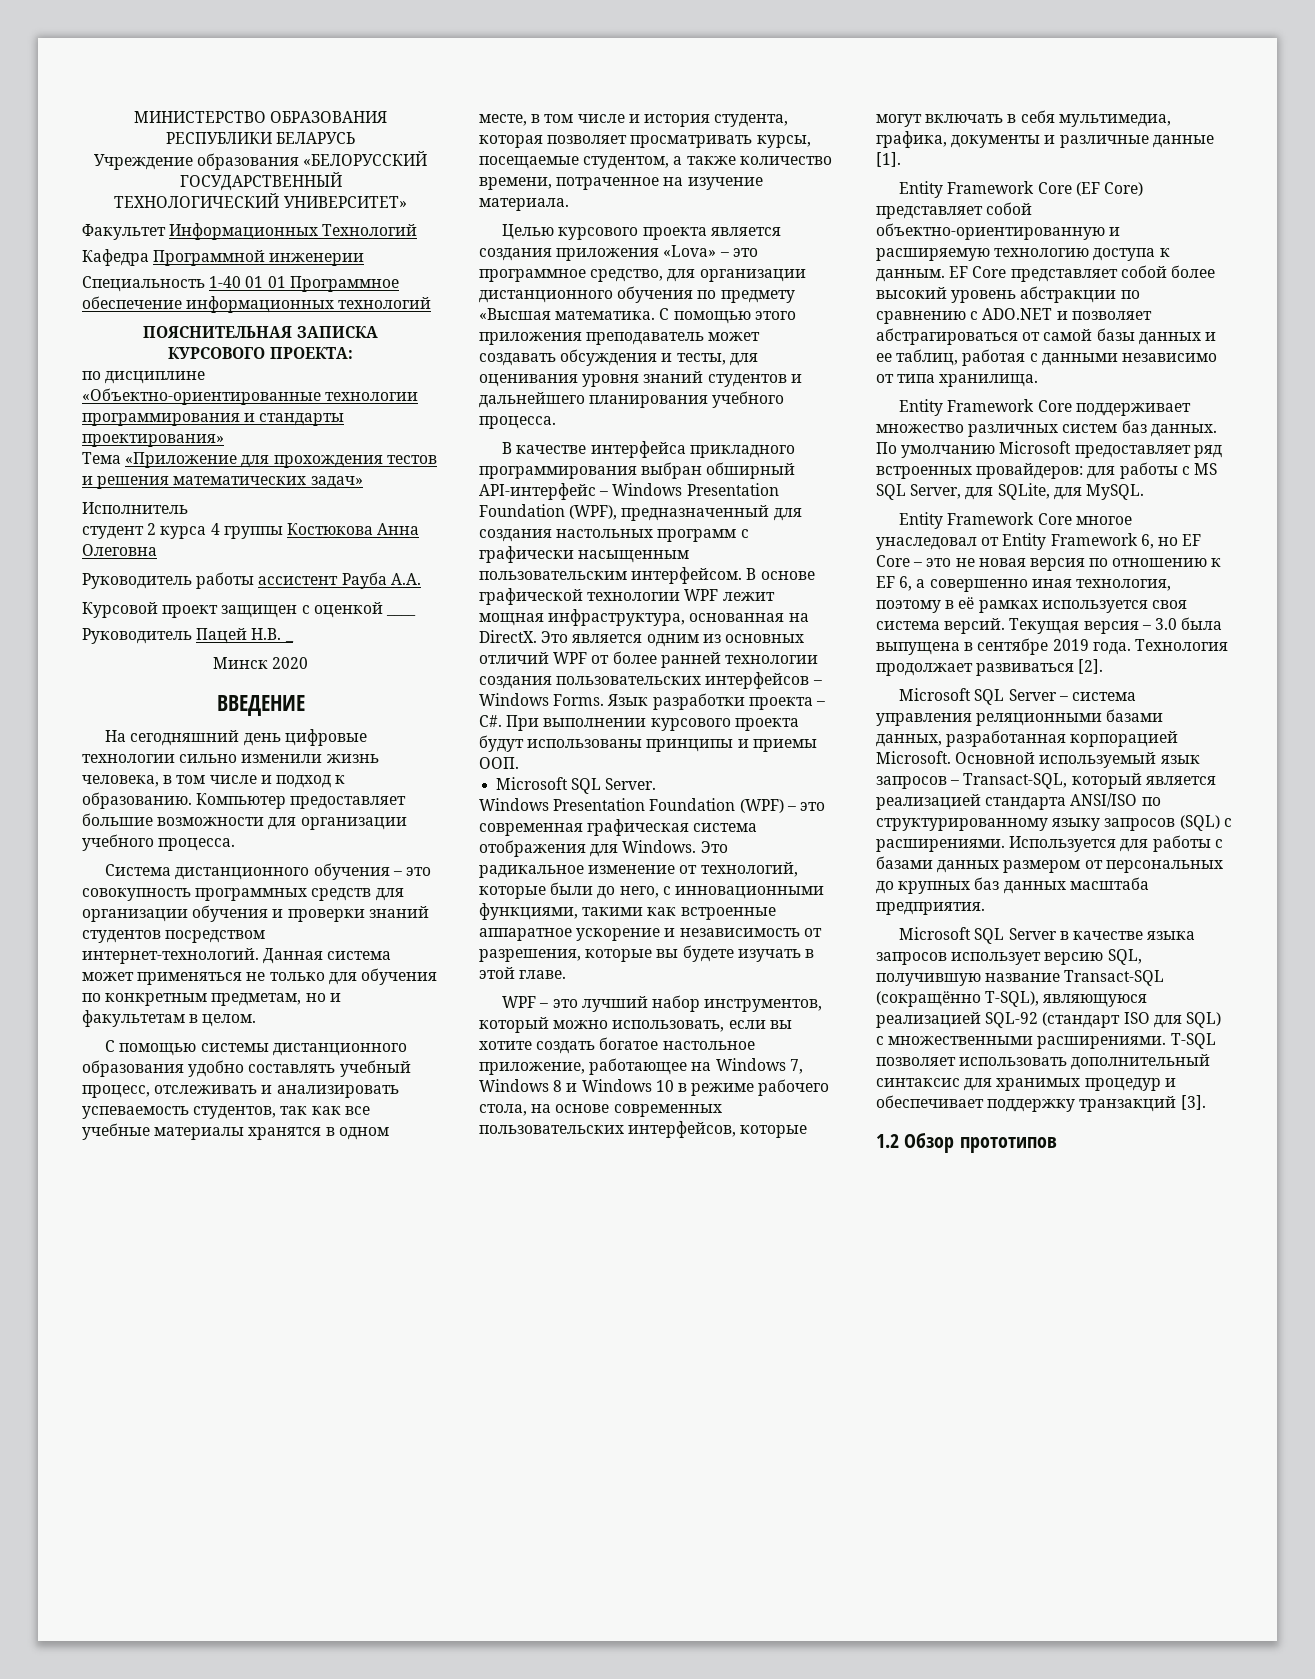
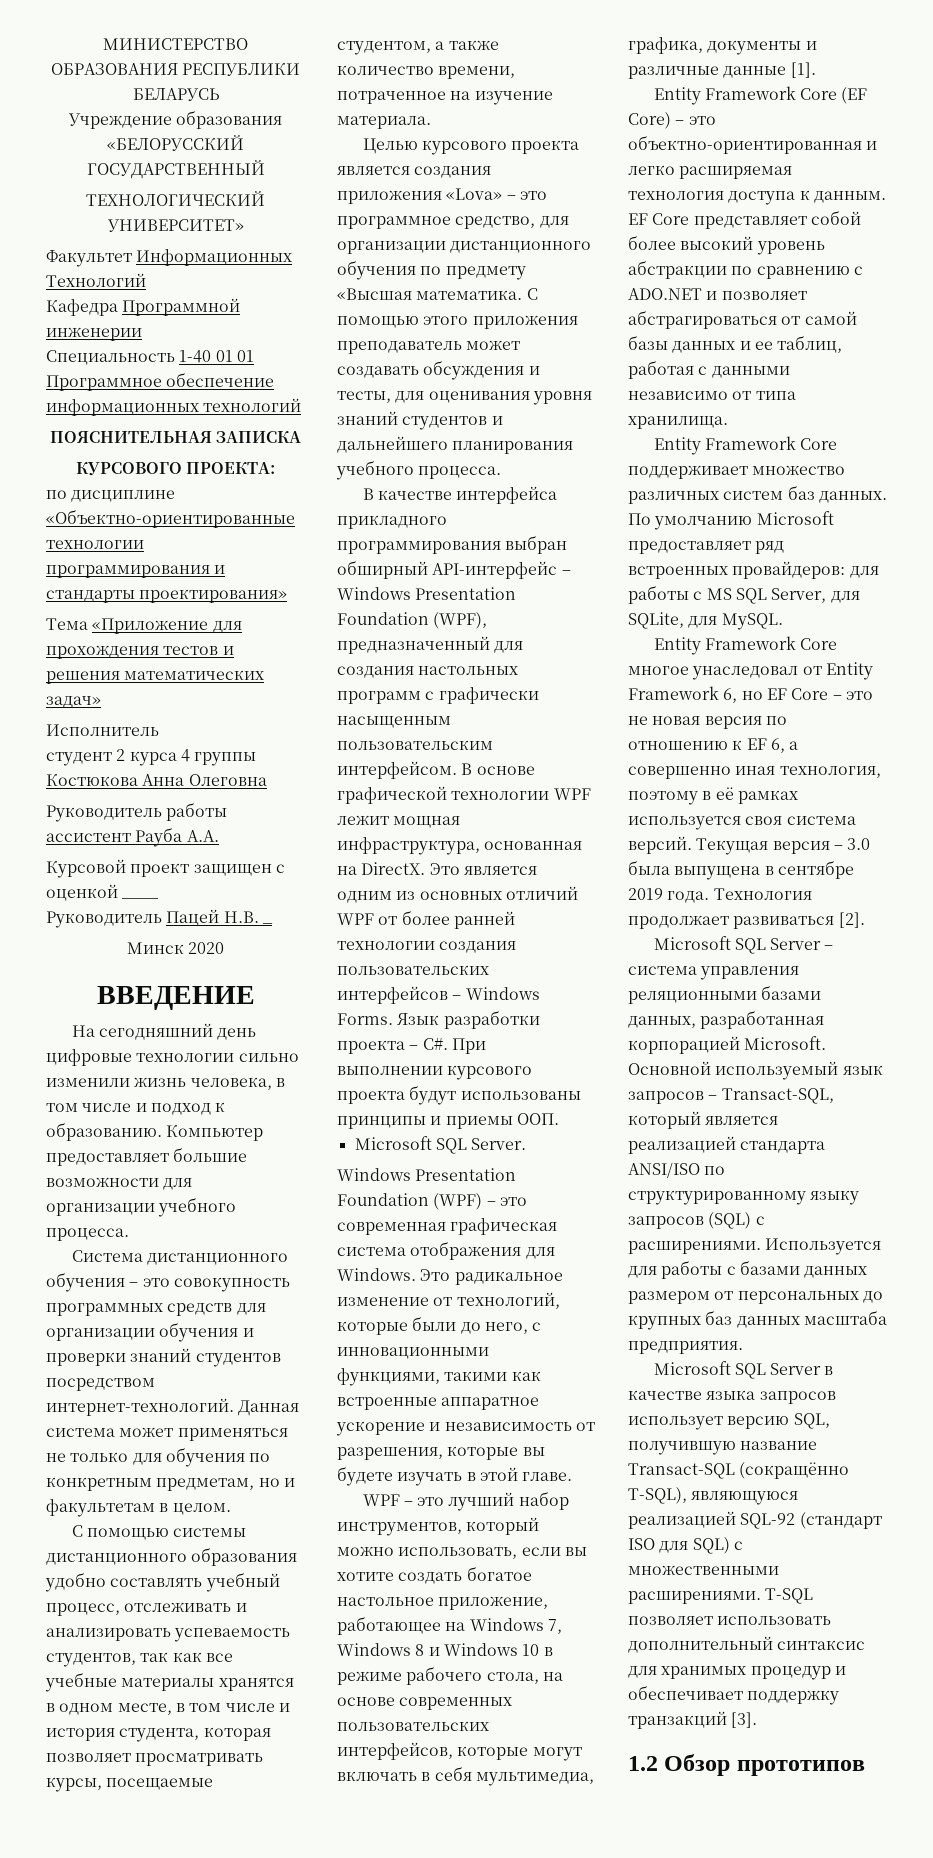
- Entity Framework Core (EF Core) представляет собой объектно-ориентированную и расширяемую технологию доступа к данным.
+ Entity Framework Core (EF Core) – это объектно-ориентированная и легко расширяемая технология доступа к данным.

